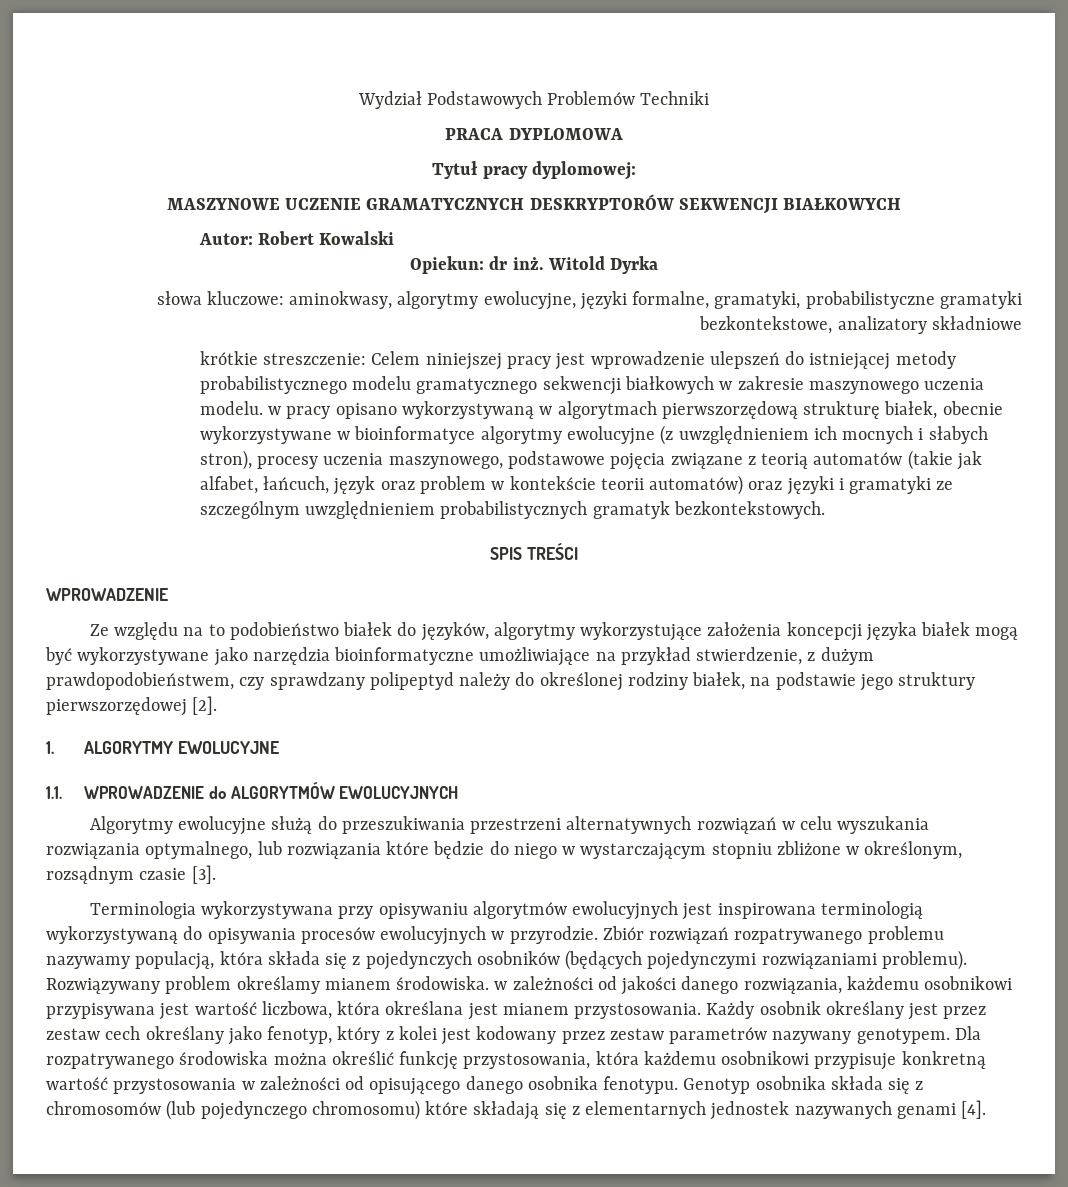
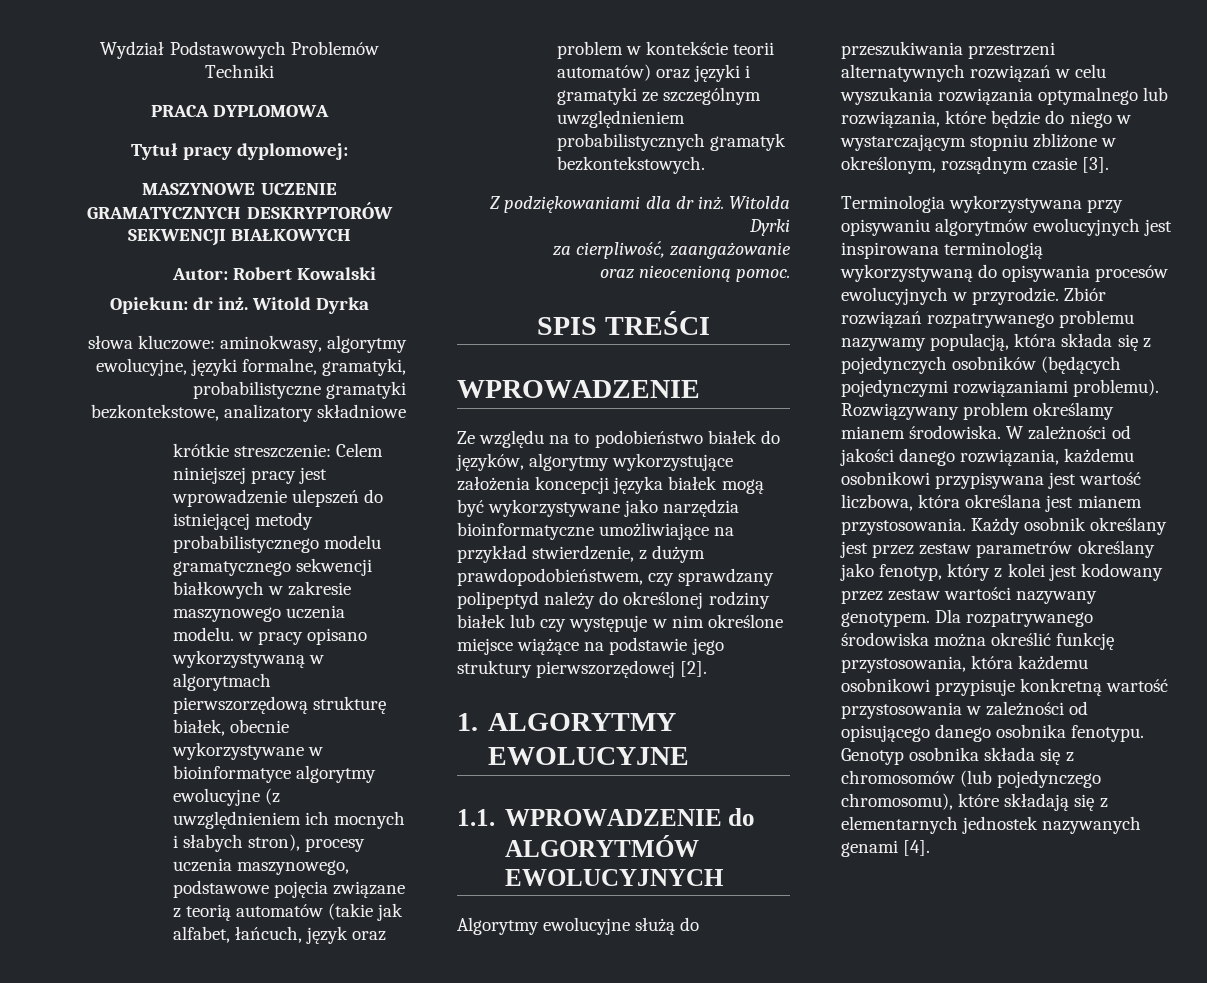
+ Z podziękowaniami dla dr inż. Witolda Dyrki
+ za cierpliwość, zaangażowanie
+ oraz nieocenioną pomoc.
- Ze względu na to podobieństwo białek do języków, algorytmy wykorzystujące założenia koncepcji języka białek mogą być wykorzystywane jako narzędzia bioinformatyczne umożliwiające na przykład stwierdzenie, z dużym prawdopodobieństwem, czy sprawdzany polipeptyd należy do określonej rodziny białek, na podstawie jego struktury pierwszorzędowej [2].
+ Ze względu na to podobieństwo białek do języków, algorytmy wykorzystujące założenia koncepcji języka białek mogą być wykorzystywane jako narzędzia bioinformatyczne umożliwiające na przykład stwierdzenie, z dużym prawdopodobieństwem, czy sprawdzany polipeptyd należy do określonej rodziny białek lub czy występuje w nim określone miejsce wiążące na podstawie jego struktury pierwszorzędowej [2].
- Algorytmy ewolucyjne służą do przeszukiwania przestrzeni alternatywnych rozwiązań w celu wyszukania rozwiązania optymalnego, lub rozwiązania które będzie do niego w wystarczającym stopniu zbliżone w określonym, rozsądnym czasie [3].
+ Algorytmy ewolucyjne służą do przeszukiwania przestrzeni alternatywnych rozwiązań w celu wyszukania rozwiązania optymalnego lub rozwiązania, które będzie do niego w wystarczającym stopniu zbliżone w określonym, rozsądnym czasie [3].
- Rozwiązywany problem określamy mianem środowiska. w zależności od jakości danego rozwiązania, każdemu osobnikowi przypisywana jest wartość liczbowa, która określana jest mianem przystosowania.
+ Rozwiązywany problem określamy mianem środowiska. W zależności od jakości danego rozwiązania, każdemu osobnikowi przypisywana jest wartość liczbowa, która określana jest mianem przystosowania.
- Każdy osobnik określany jest przez zestaw cech określany jako fenotyp, który z kolei jest kodowany przez zestaw parametrów nazywany genotypem.
+ Każdy osobnik określany jest przez zestaw parametrów określany jako fenotyp, który z kolei jest kodowany przez zestaw wartości nazywany genotypem.
- Genotyp osobnika składa się z chromosomów (lub pojedynczego chromosomu) które składają się z elementarnych jednostek nazywanych genami [4].
+ Genotyp osobnika składa się z chromosomów (lub pojedynczego chromosomu), które składają się z elementarnych jednostek nazywanych genami [4].

